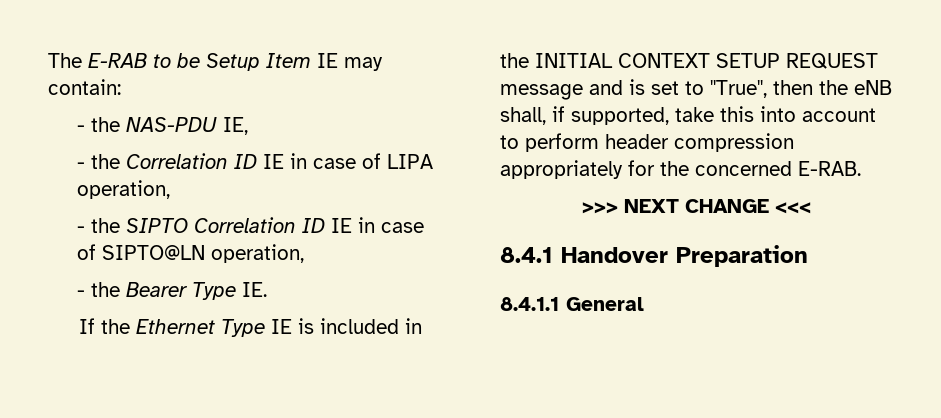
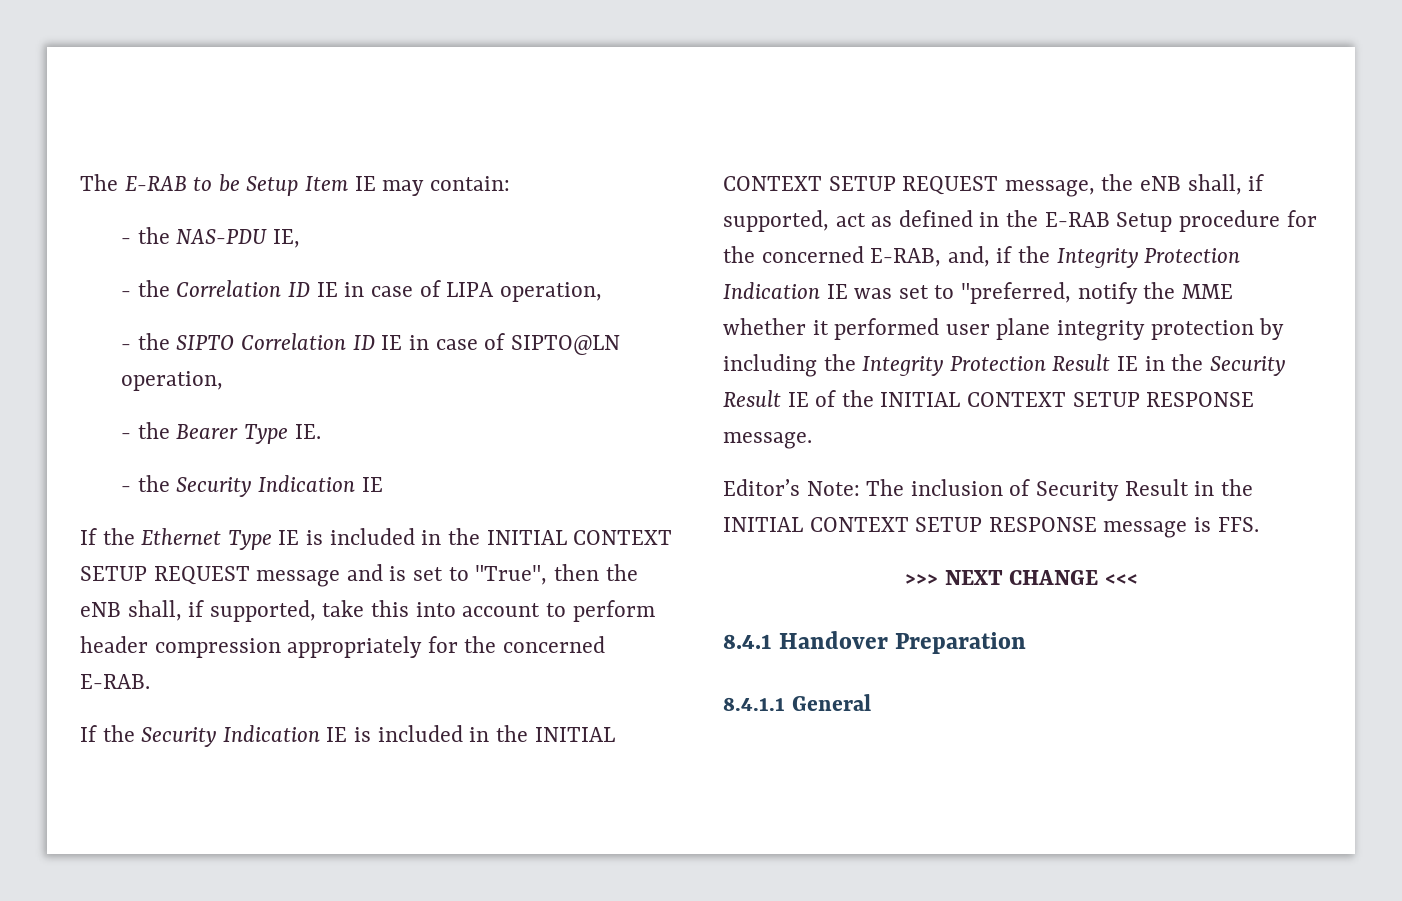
+ - the Security Indication IE
+ If the Security Indication IE is included in the INITIAL CONTEXT SETUP REQUEST message, the eNB shall, if supported, act as defined in the E-RAB Setup procedure for the concerned E-RAB, and, if the Integrity Protection Indication IE was set to "preferred, notify the MME whether it performed user plane integrity protection by including the Integrity Protection Result IE in the Security Result IE of the INITIAL CONTEXT SETUP RESPONSE message.
+ Editor’s Note: The inclusion of Security Result in the INITIAL CONTEXT SETUP RESPONSE message is FFS.

